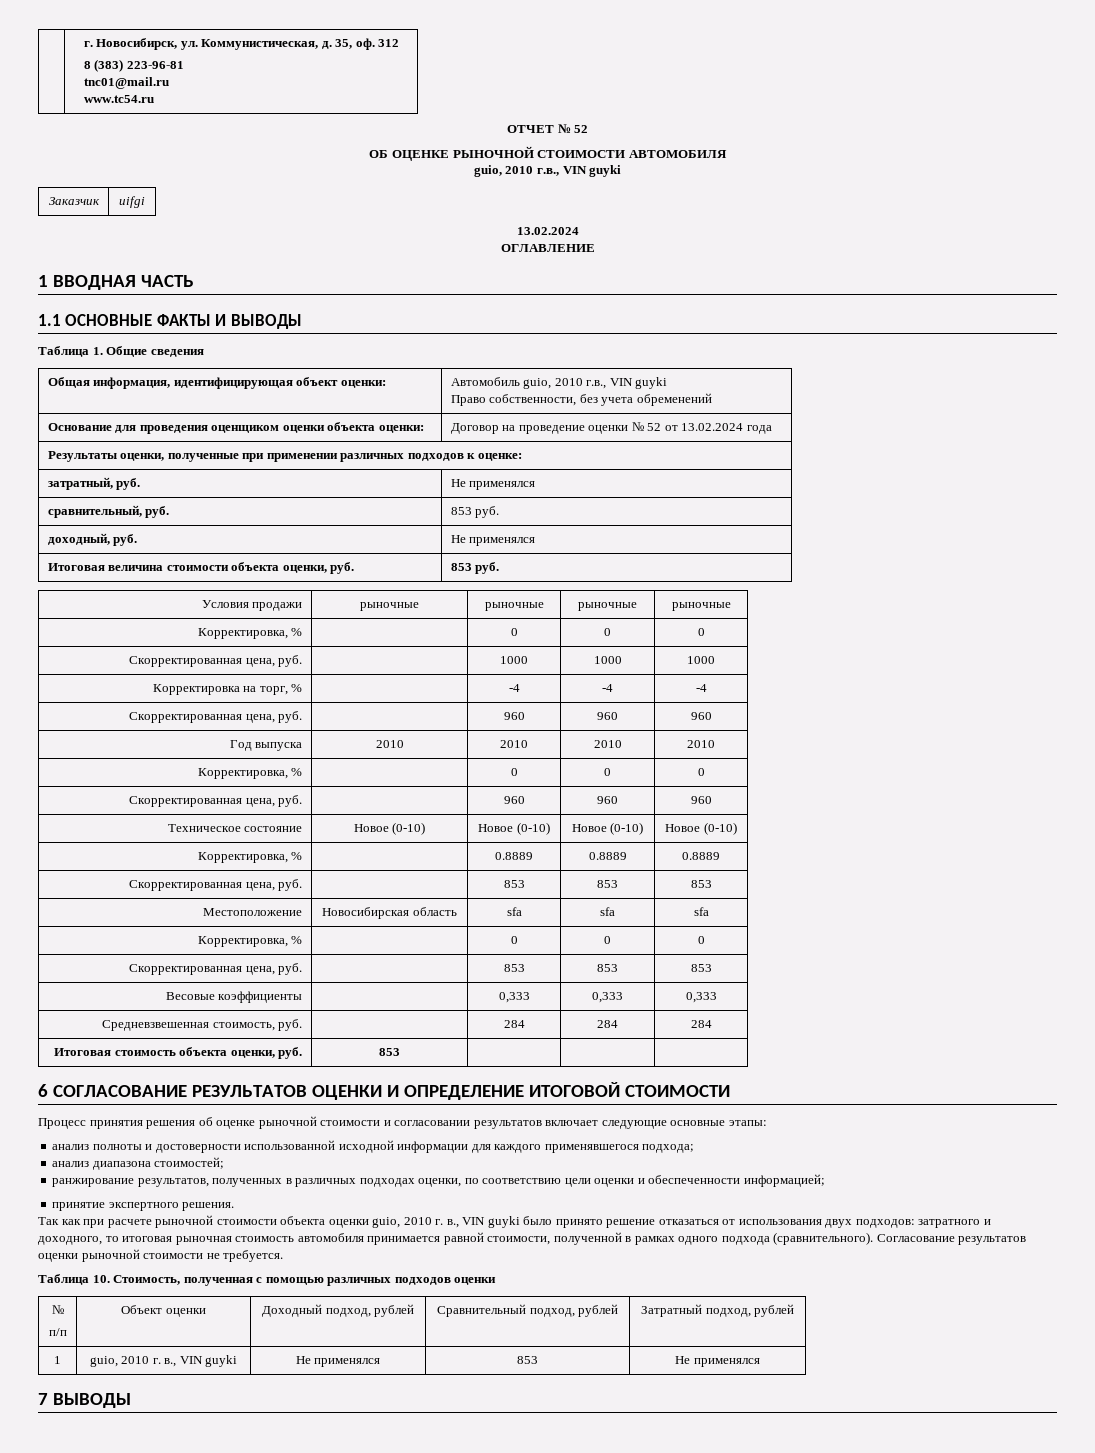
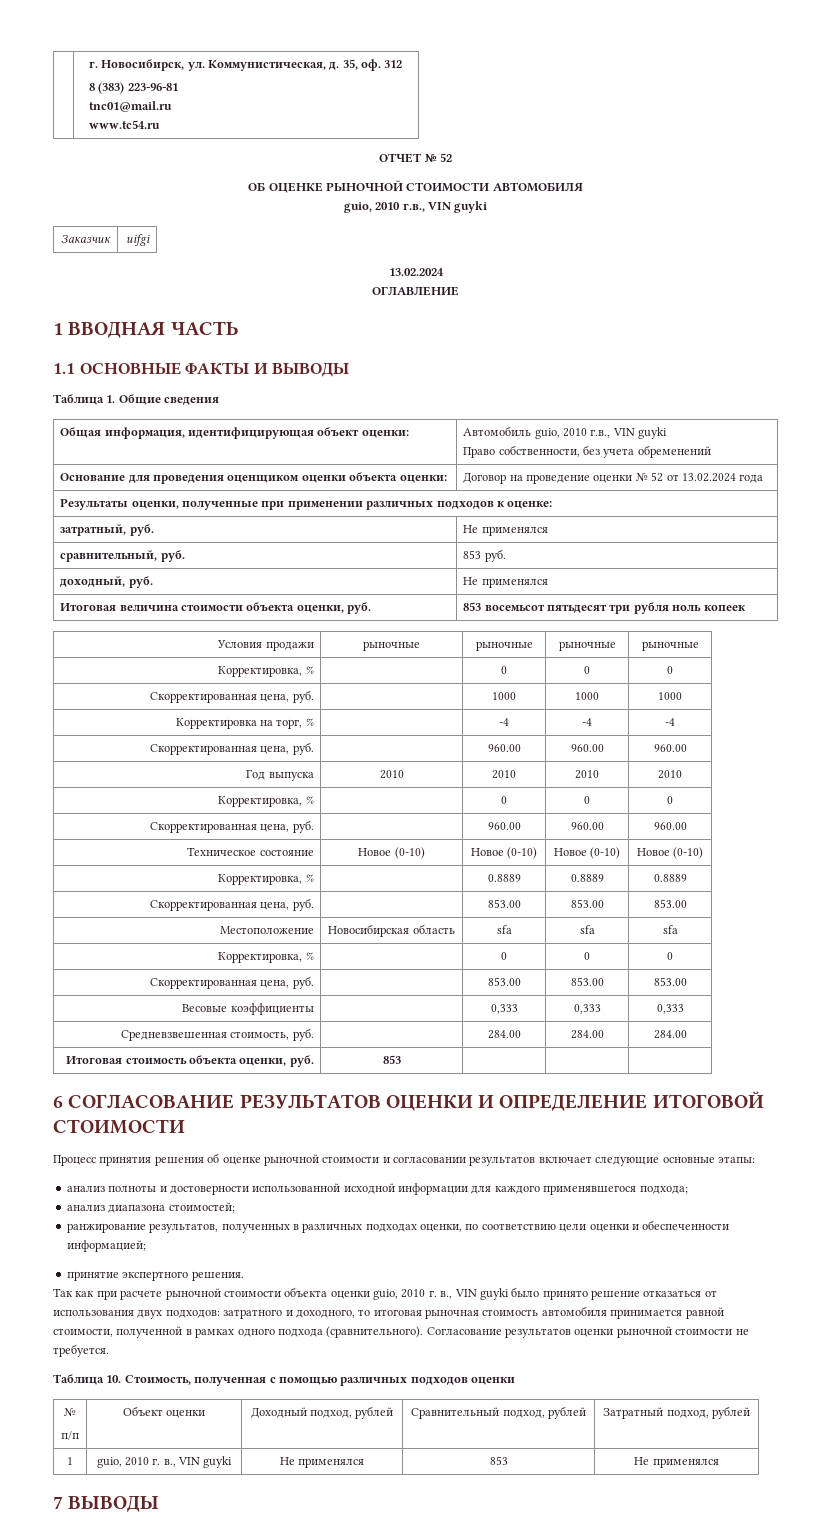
- Итоговая величина стоимости объекта оценки, руб. | 853 руб.
+ Итоговая величина стоимости объекта оценки, руб. | 853 восемьсот пятьдесят три рубля ноль копеек
  Корректировка на торг, % | | -4 | -4 | -4
- Скорректированная цена, руб. | | 960 | 960 | 960
+ Скорректированная цена, руб. | | 960.00 | 960.00 | 960.00
  Год выпуска | 2010 | 2010 | 2010 | 2010
  Корректировка, % | | 0 | 0 | 0
- Скорректированная цена, руб. | | 960 | 960 | 960
+ Скорректированная цена, руб. | | 960.00 | 960.00 | 960.00
  Корректировка, % | | 0.8889 | 0.8889 | 0.8889
- Скорректированная цена, руб. | | 853 | 853 | 853
+ Скорректированная цена, руб. | | 853.00 | 853.00 | 853.00
  Местоположение | Новосибирская область | sfa | sfa | sfa
  Корректировка, % | | 0 | 0 | 0
- Скорректированная цена, руб. | | 853 | 853 | 853
+ Скорректированная цена, руб. | | 853.00 | 853.00 | 853.00
- Средневзвешенная стоимость, руб. | | 284 | 284 | 284
+ Средневзвешенная стоимость, руб. | | 284.00 | 284.00 | 284.00

